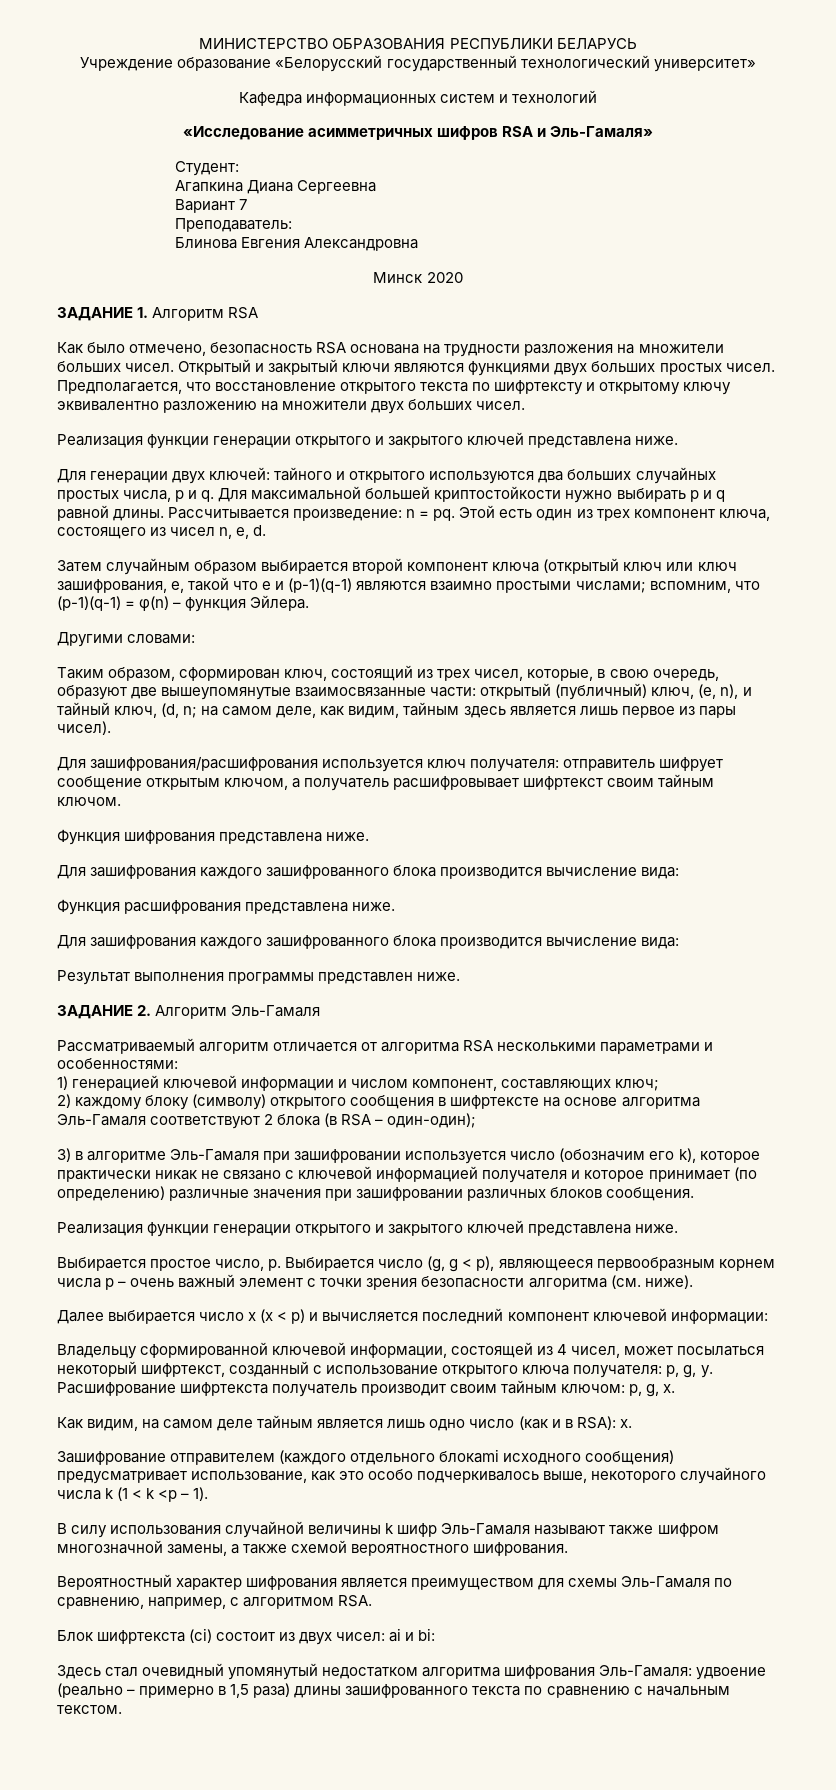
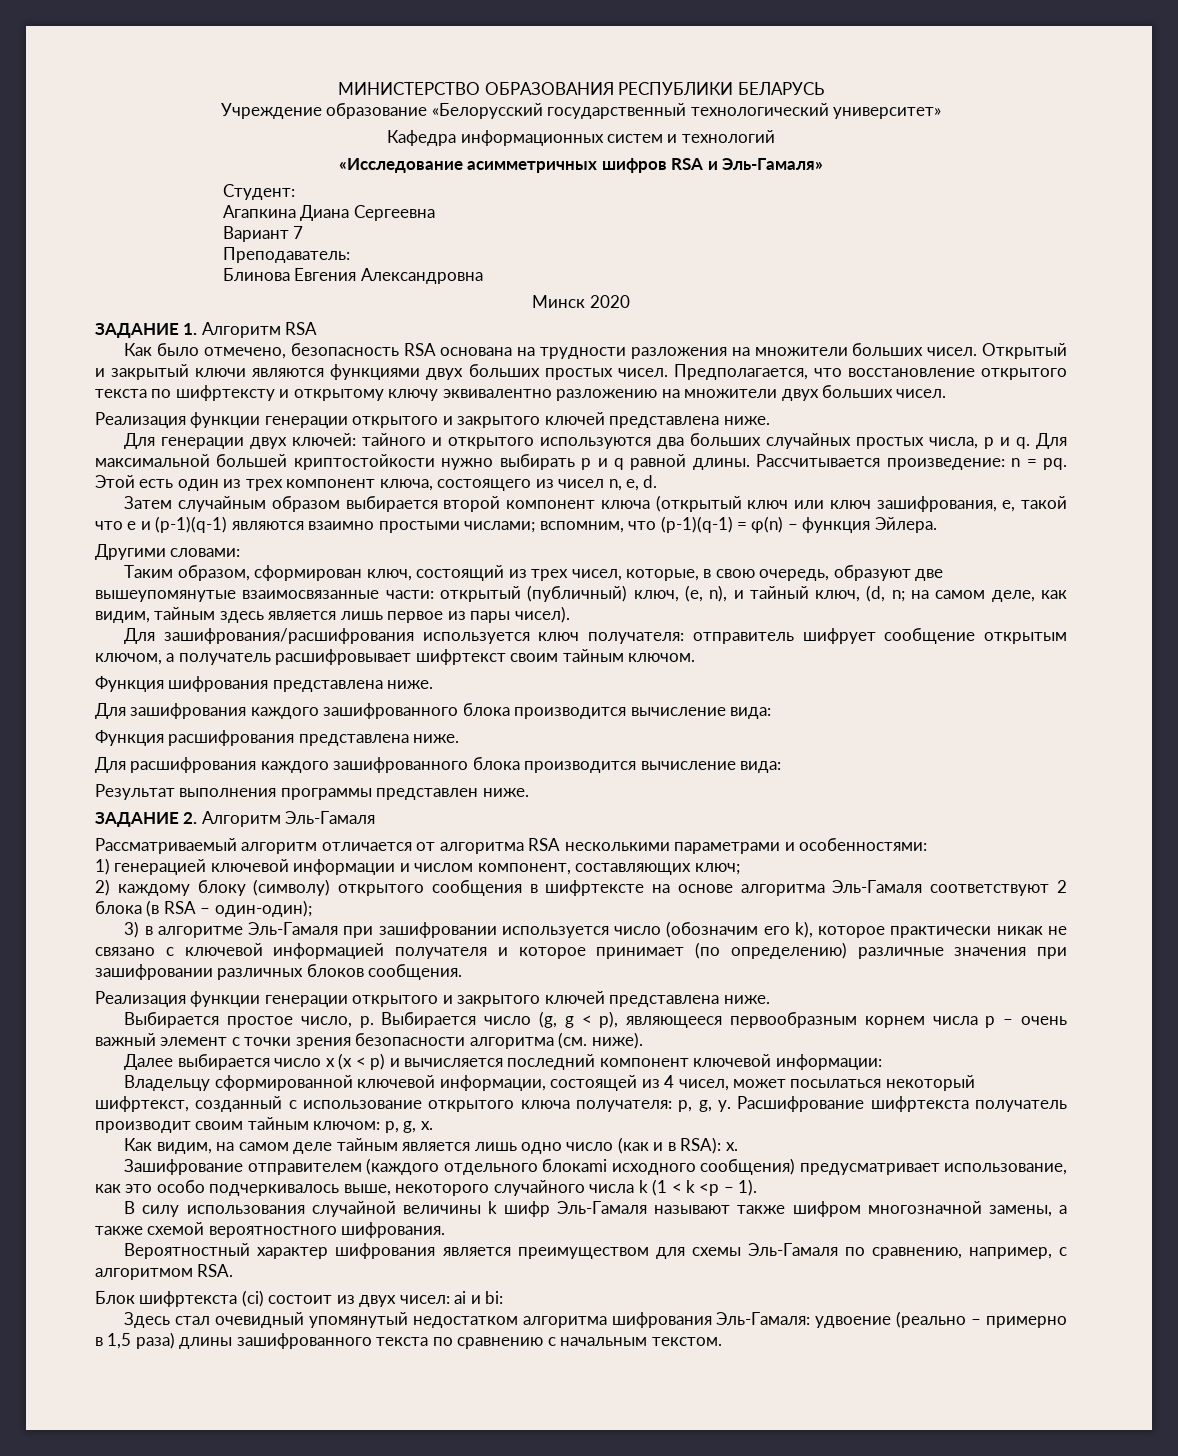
  Функция расшифрования представлена ниже.
- Для зашифрования каждого зашифрованного блока производится вычисление вида:
+ Для расшифрования каждого зашифрованного блока производится вычисление вида:

